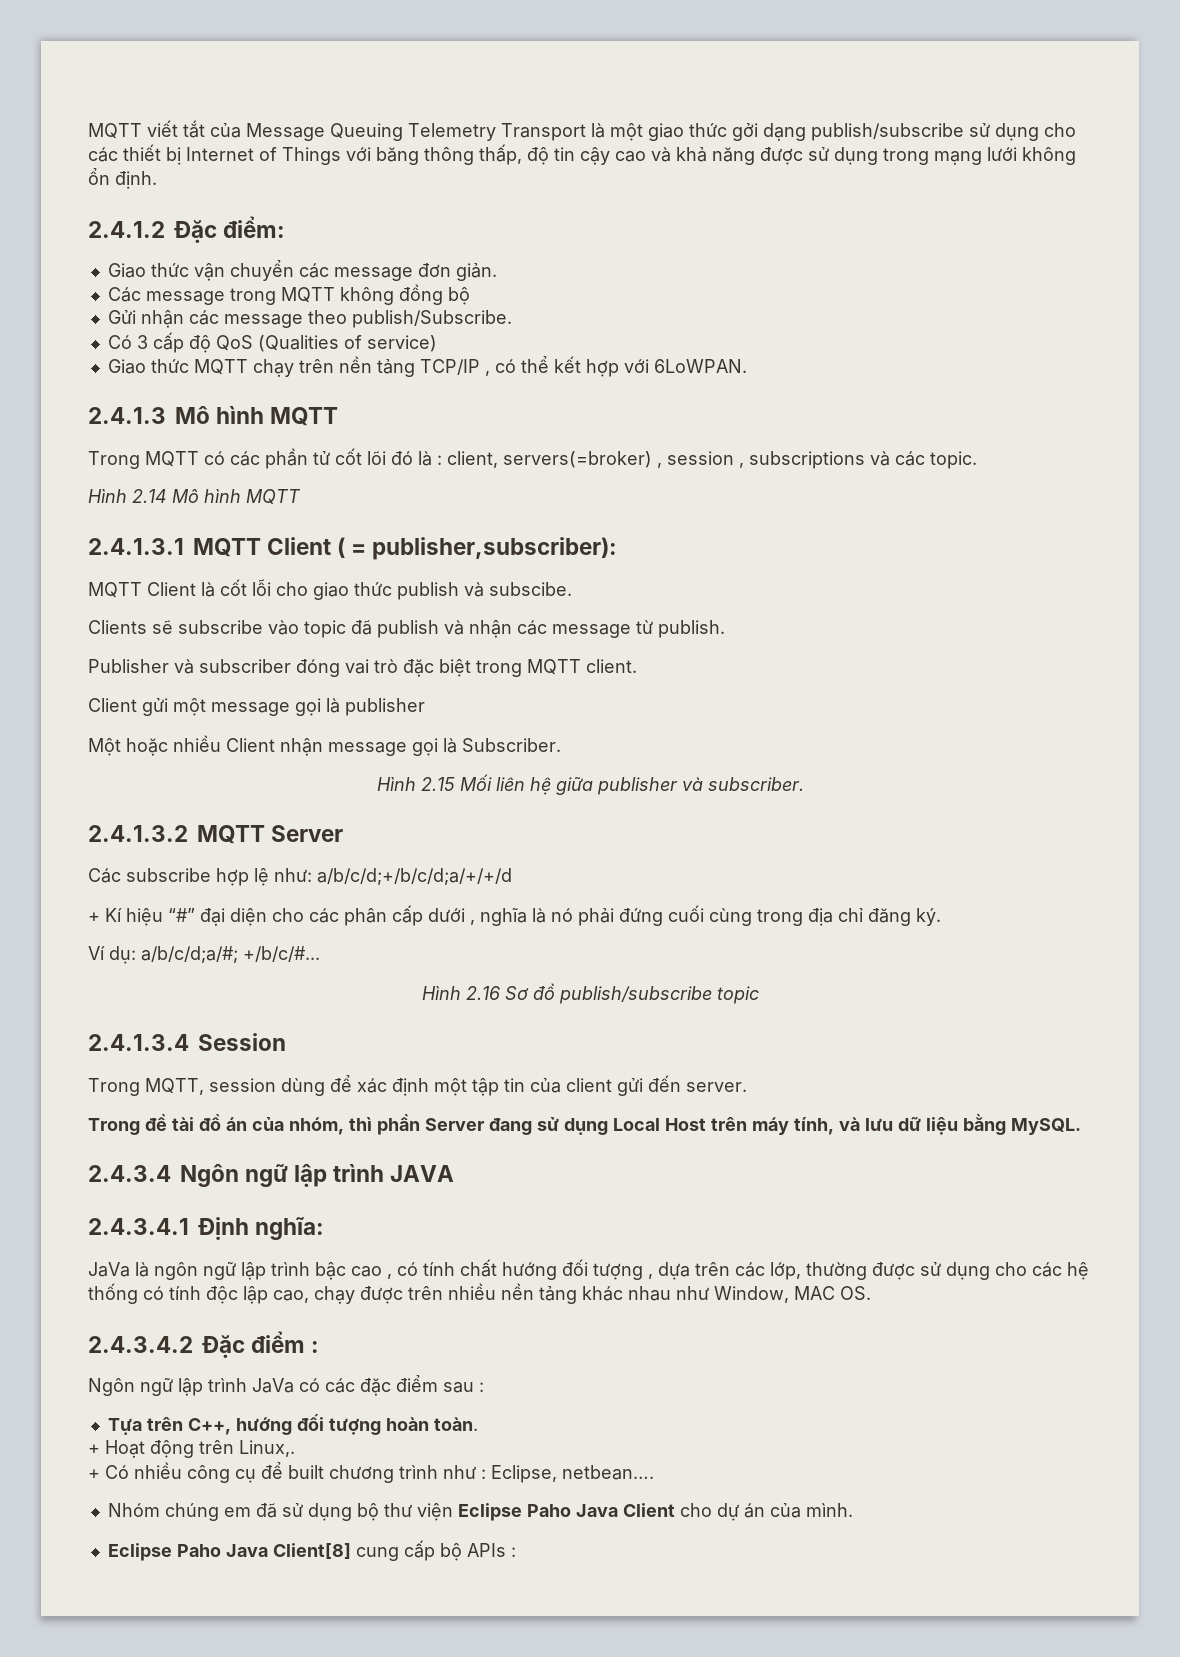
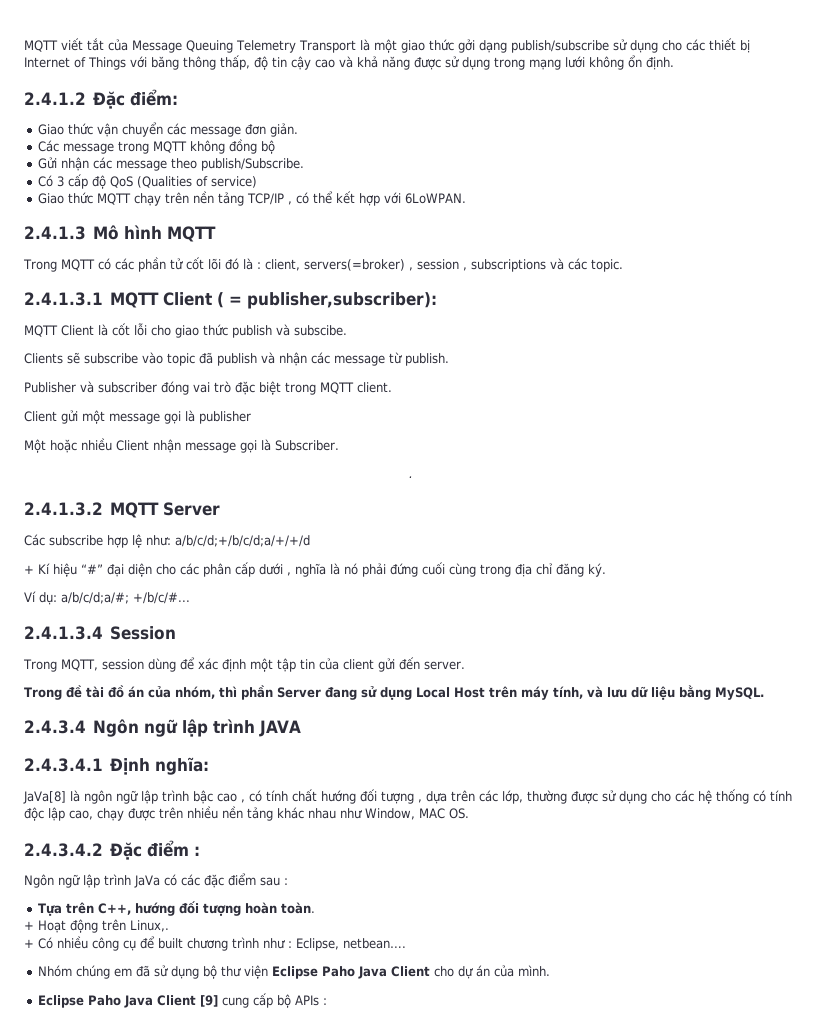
- Hình 2.14 Mô hình MQTT
- Hình 2.15 Mối liên hệ giữa publisher và subscriber.
+ .
- Hình 2.16 Sơ đồ publish/subscribe topic
- JaVa là ngôn ngữ lập trình bậc cao , có tính chất hướng đối tượng , dựa trên các lớp, thường được sử dụng cho các hệ thống có tính độc lập cao, chạy được trên nhiều nền tảng khác nhau như Window, MAC OS.
+ JaVa[8] là ngôn ngữ lập trình bậc cao , có tính chất hướng đối tượng , dựa trên các lớp, thường được sử dụng cho các hệ thống có tính độc lập cao, chạy được trên nhiều nền tảng khác nhau như Window, MAC OS.
- Eclipse Paho Java Client[8] cung cấp bộ APIs :
+ Eclipse Paho Java Client [9] cung cấp bộ APIs :

